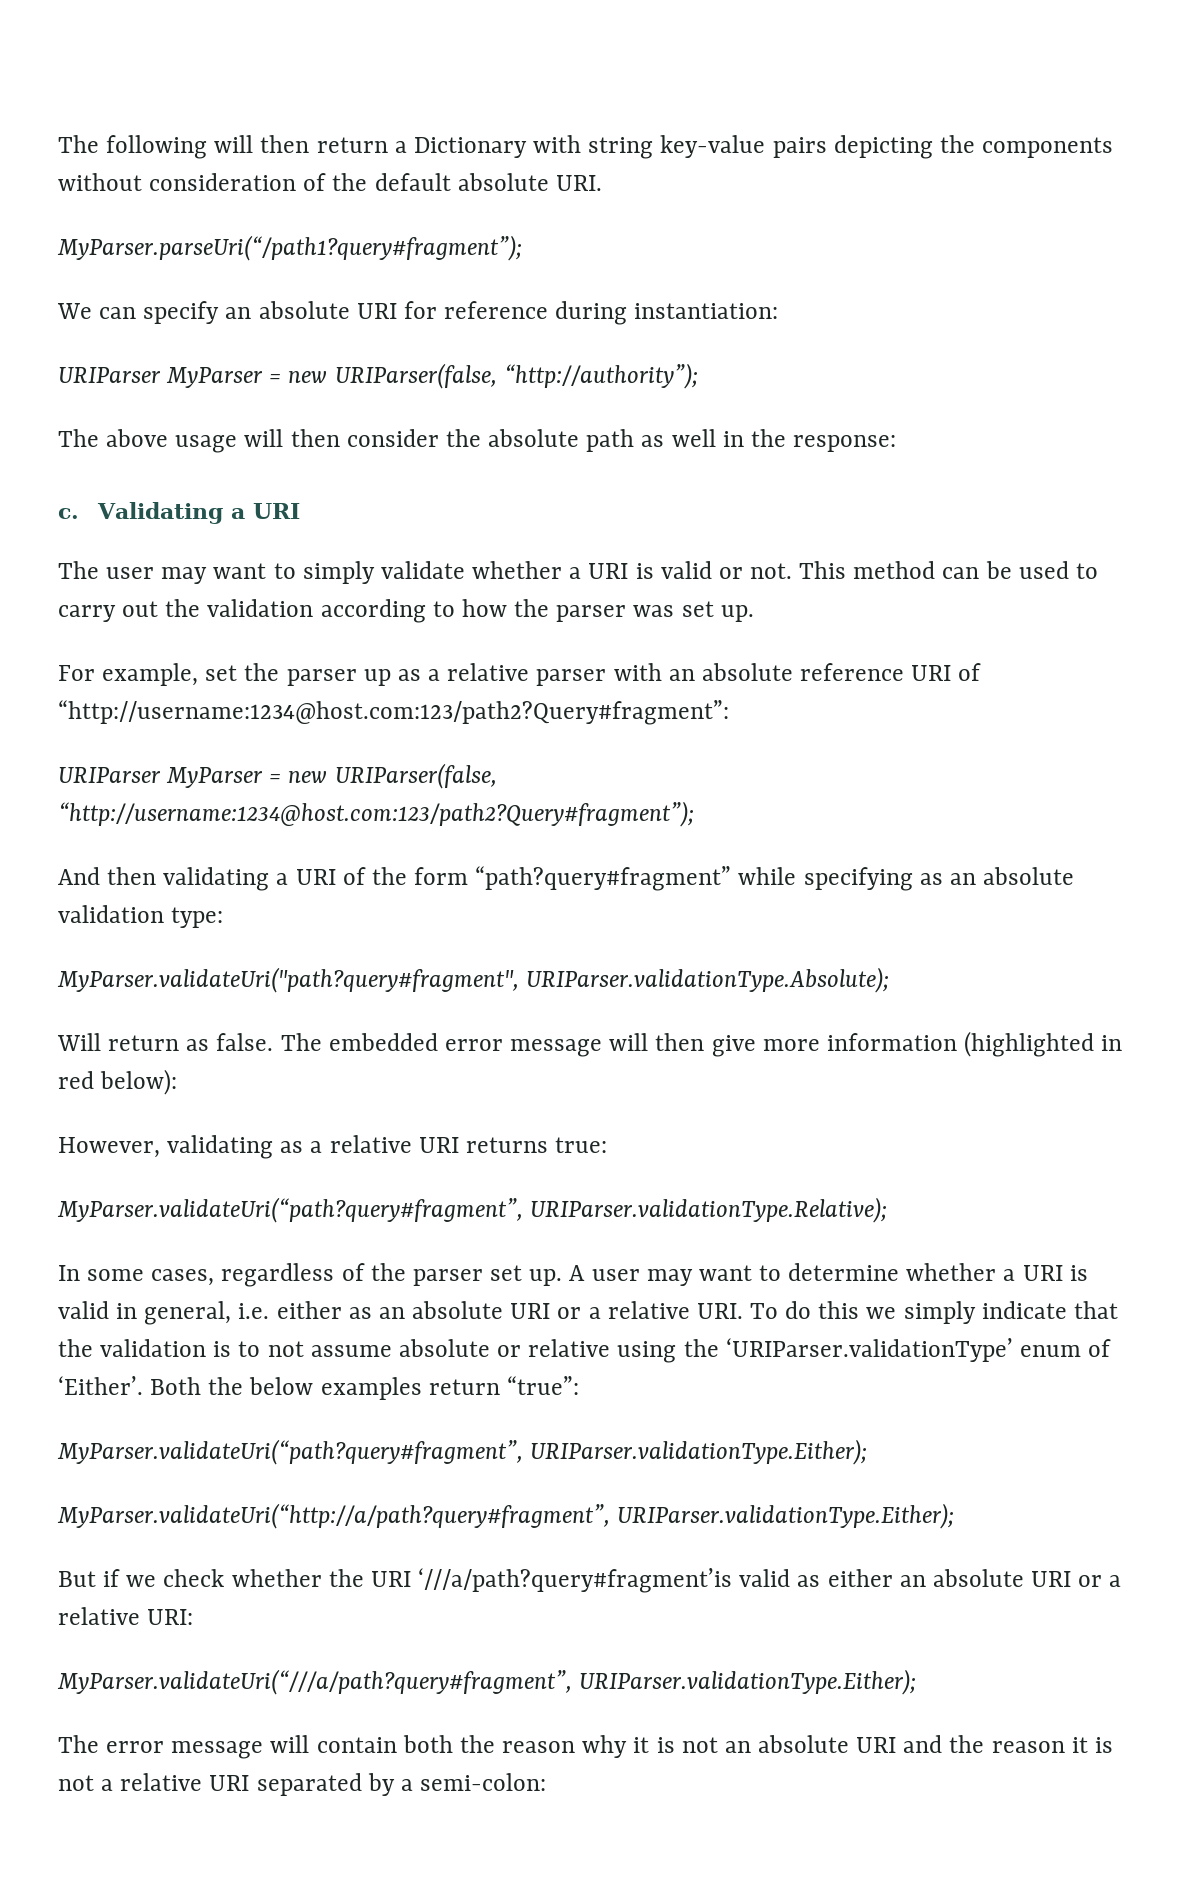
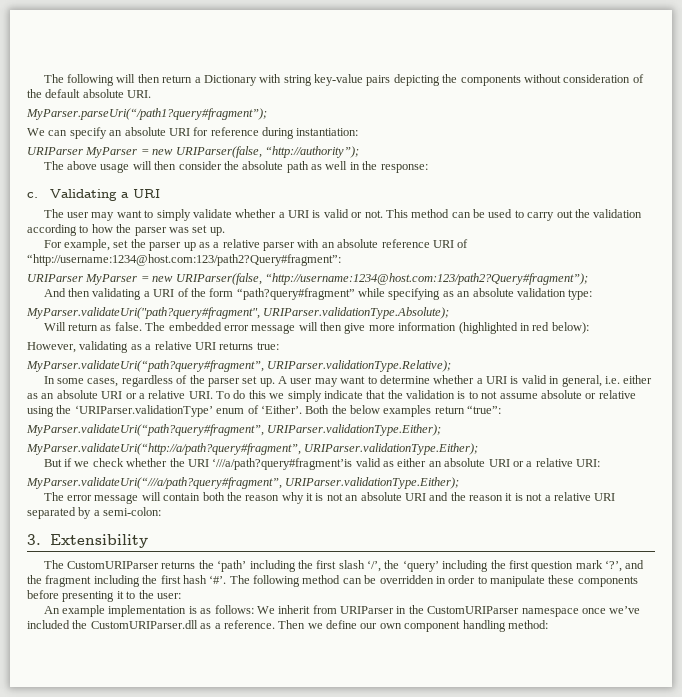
+ 3. Extensibility
+ The CustomURIParser returns the ‘path’ including the first slash ‘/’, the ‘query’ including the first question mark ‘?’, and the fragment including the first hash ‘#’. The following method can be overridden in order to manipulate these components before presenting it to the user:
+ An example implementation is as follows: We inherit from URIParser in the CustomURIParser namespace once we’ve included the CustomURIParser.dll as a reference. Then we define our own component handling method:

